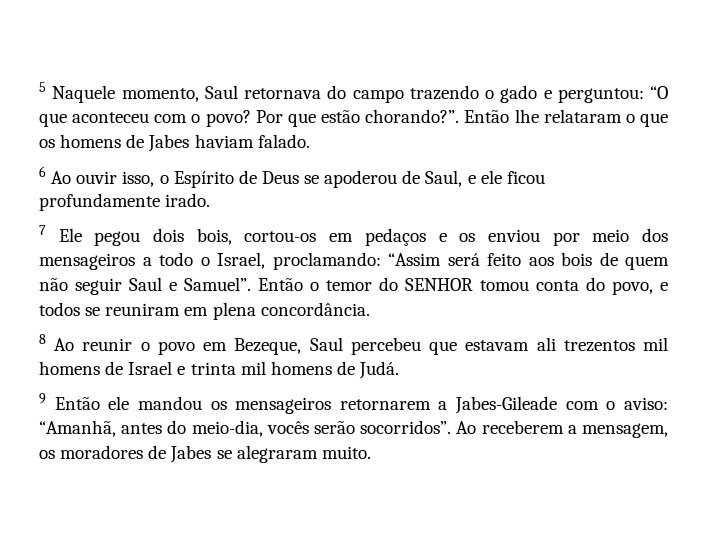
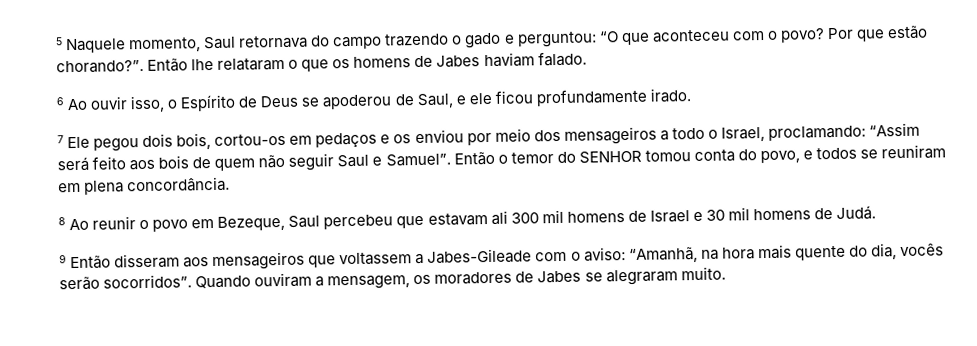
- 8 Ao reunir o povo em Bezeque, Saul percebeu que estavam ali trezentos mil homens de Israel e trinta mil homens de Judá.
+ 8 Ao reunir o povo em Bezeque, Saul percebeu que estavam ali 300 mil homens de Israel e 30 mil homens de Judá.
- 9 Então ele mandou os mensageiros retornarem a Jabes-Gileade com o aviso: “Amanhã, antes do meio-dia, vocês serão socorridos”.
+ 9 Então disseram aos mensageiros que voltassem a Jabes-Gileade com o aviso: “Amanhã, na hora mais quente do dia, vocês serão socorridos”.
- Ao receberem a mensagem, os moradores de Jabes se alegraram muito.
+ Quando ouviram a mensagem, os moradores de Jabes se alegraram muito.

